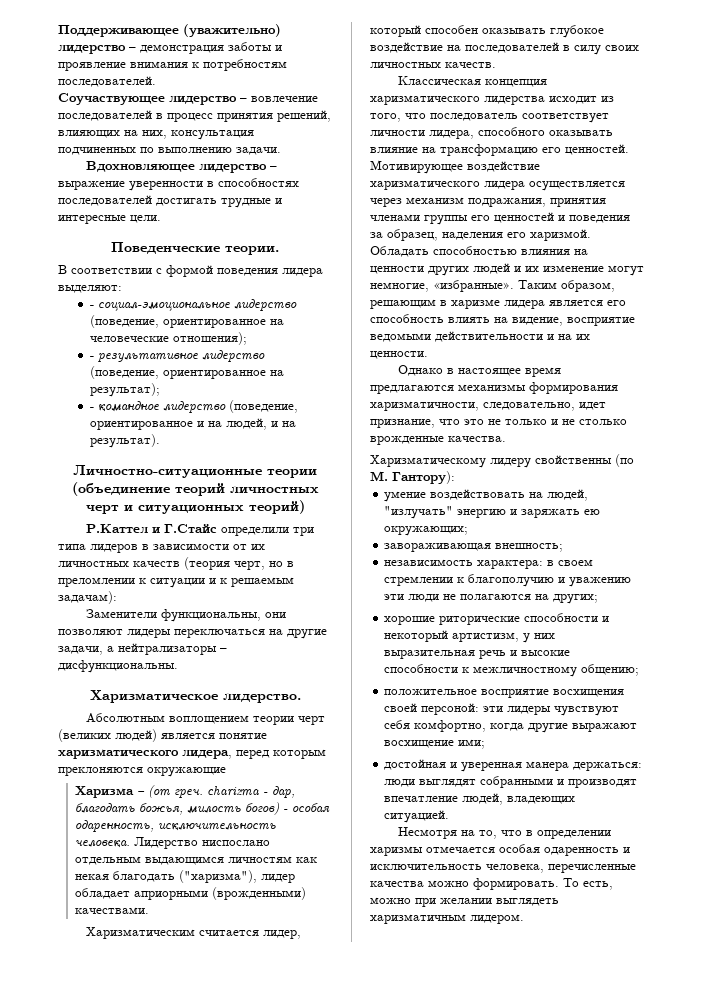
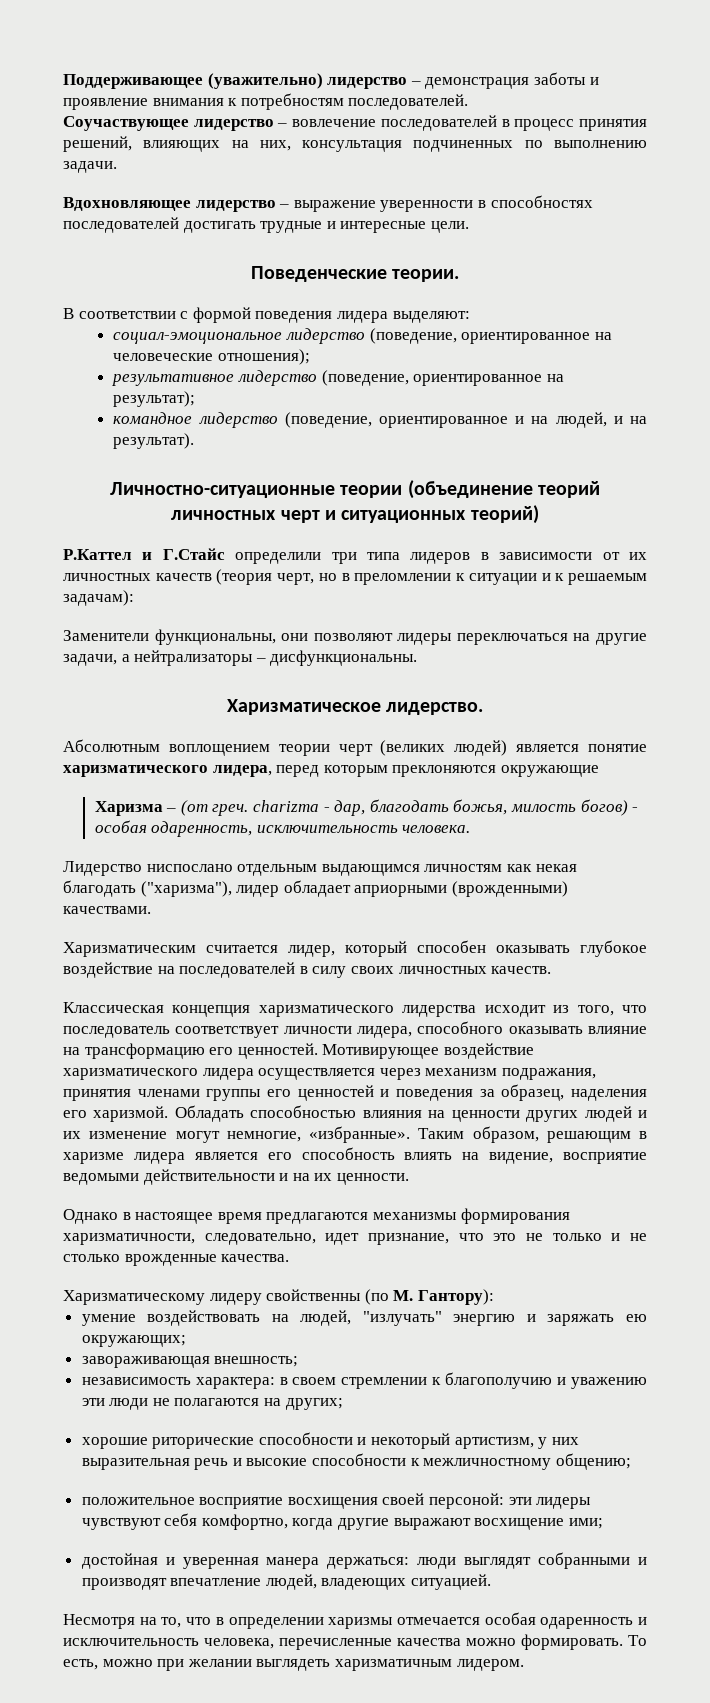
- - социал-эмоциональное лидерство (поведение, ориентированное на человеческие отношения);
+ социал-эмоциональное лидерство (поведение, ориентированное на человеческие отношения);
- - результативное лидерство (поведение, ориентированное на результат);
+ результативное лидерство (поведение, ориентированное на результат);
- - командное лидерство (поведение, ориентированное и на людей, и на результат).
+ командное лидерство (поведение, ориентированное и на людей, и на результат).
- Харизма – (от греч. charizma - дар, благодать божья, милость богов) - особая одаренность, исключительность человека. Лидерство ниспослано отдельным выдающимся личностям как некая благодать ("харизма"), лидер обладает априорными (врожденными) качествами.
+ Харизма – (от греч. charizma - дар, благодать божья, милость богов) - особая одаренность, исключительность человека.
+ Лидерство ниспослано отдельным выдающимся личностям как некая благодать ("харизма"), лидер обладает априорными (врожденными) качествами.

